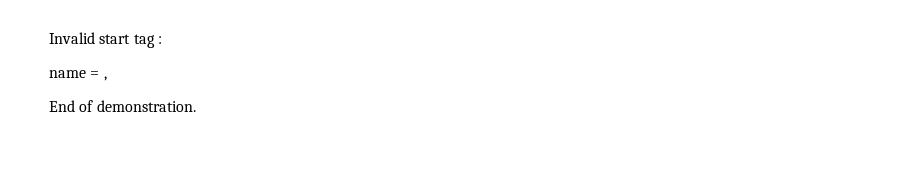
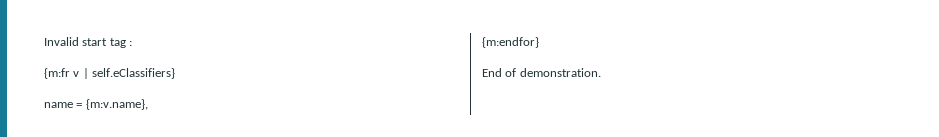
+ {m:fr v | self.eClassifiers}
- name = ,
+ name = {m:v.name},
+ {m:endfor}

